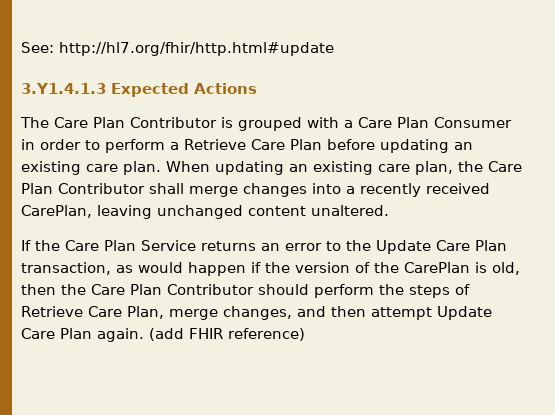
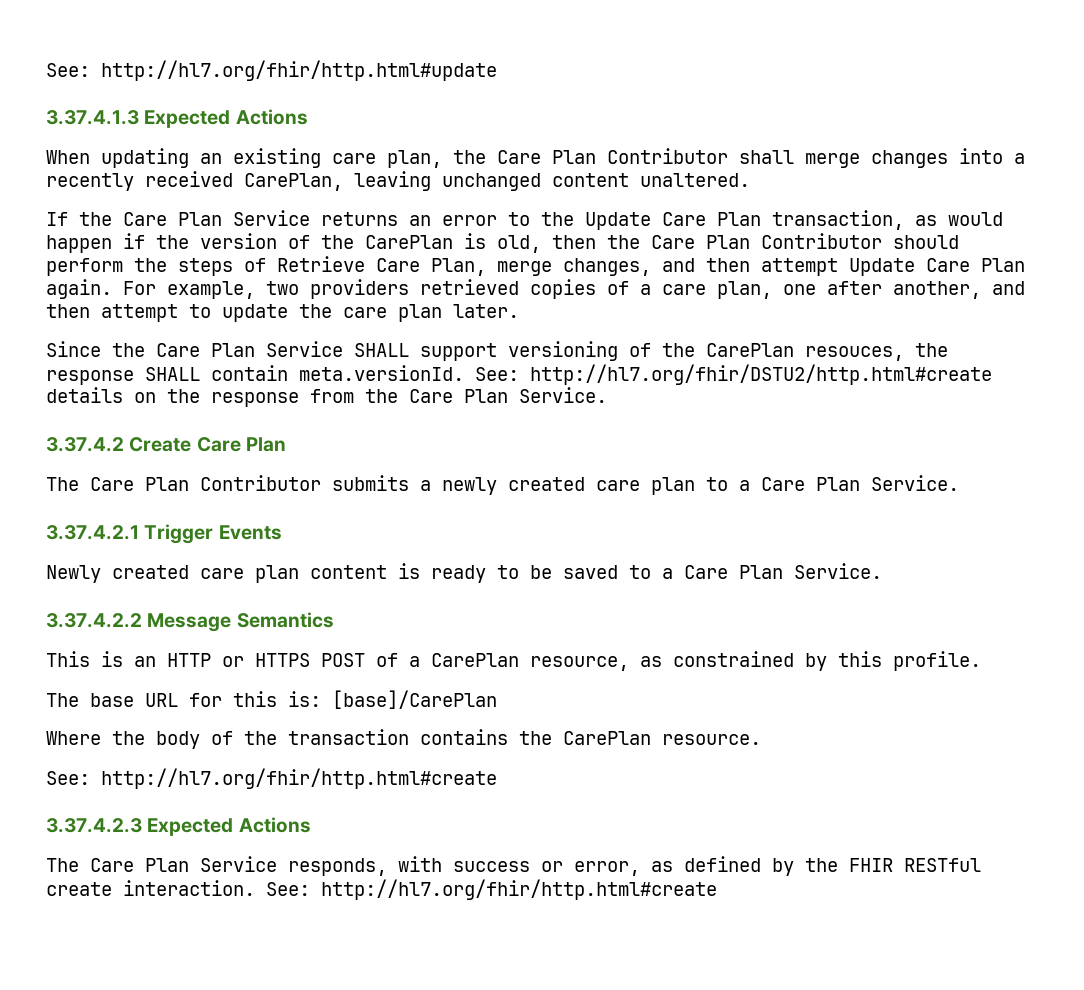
- 3.Y1.4.1.3 Expected Actions
- The Care Plan Contributor is grouped with a Care Plan Consumer in order to perform a Retrieve Care Plan before updating an existing care plan. When updating an existing care plan, the Care Plan Contributor shall merge changes into a recently received CarePlan, leaving unchanged content unaltered.
+ 3.37.4.1.3 Expected Actions
+ When updating an existing care plan, the Care Plan Contributor shall merge changes into a recently received CarePlan, leaving unchanged content unaltered.
- (add FHIR reference)
+ For example, two providers retrieved copies of a care plan, one after another, and then attempt to update the care plan later.
+ Since the Care Plan Service SHALL support versioning of the CarePlan resouces, the response SHALL contain meta.versionId. See: http://hl7.org/fhir/DSTU2/http.html#create details on the response from the Care Plan Service.
+ 3.37.4.2 Create Care Plan
+ The Care Plan Contributor submits a newly created care plan to a Care Plan Service.
+ 3.37.4.2.1 Trigger Events
+ Newly created care plan content is ready to be saved to a Care Plan Service.
+ 3.37.4.2.2 Message Semantics
+ This is an HTTP or HTTPS POST of a CarePlan resource, as constrained by this profile.
+ The base URL for this is: [base]/CarePlan
+ Where the body of the transaction contains the CarePlan resource.
+ See: http://hl7.org/fhir/http.html#create
+ 3.37.4.2.3 Expected Actions
+ The Care Plan Service responds, with success or error, as defined by the FHIR RESTful create interaction. See: http://hl7.org/fhir/http.html#create

